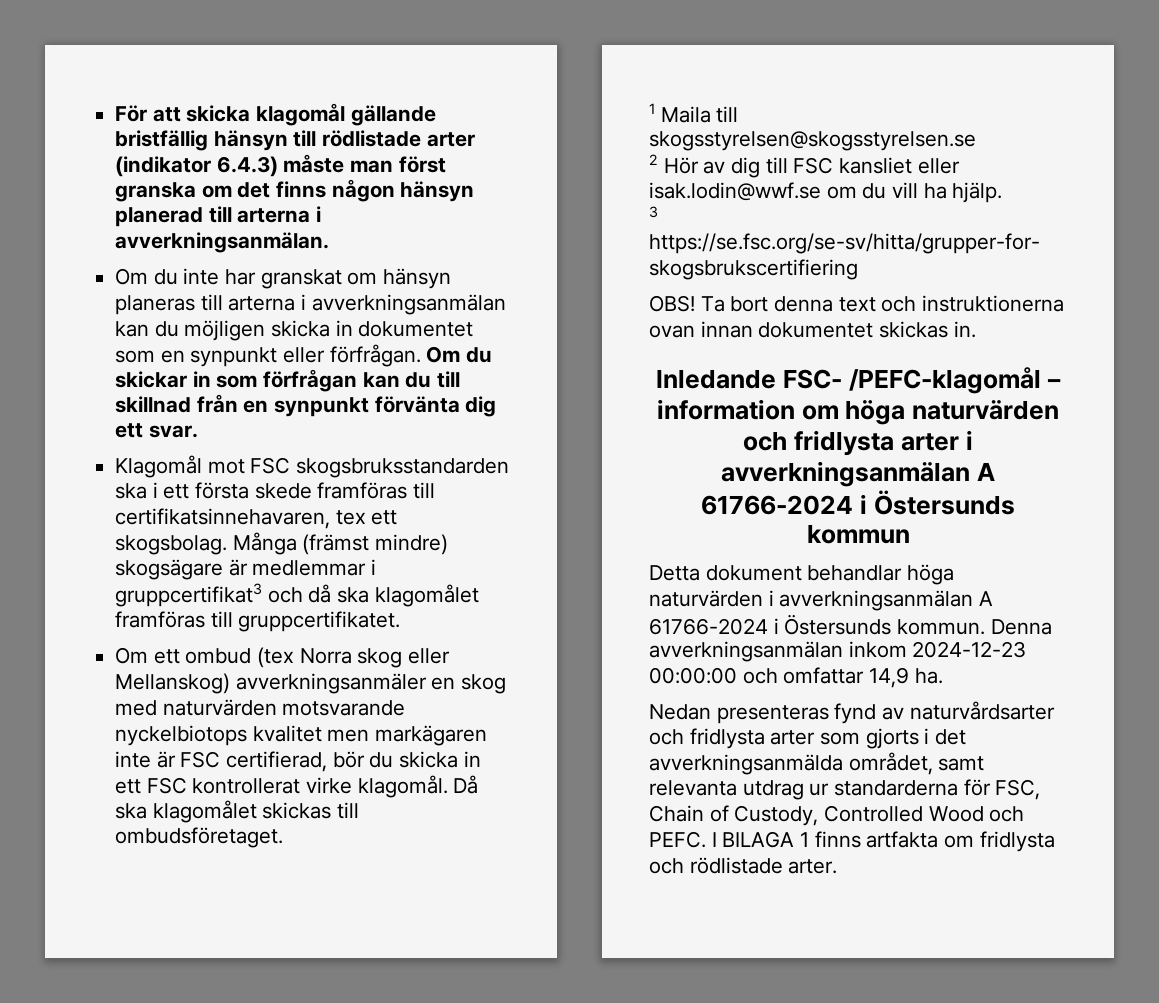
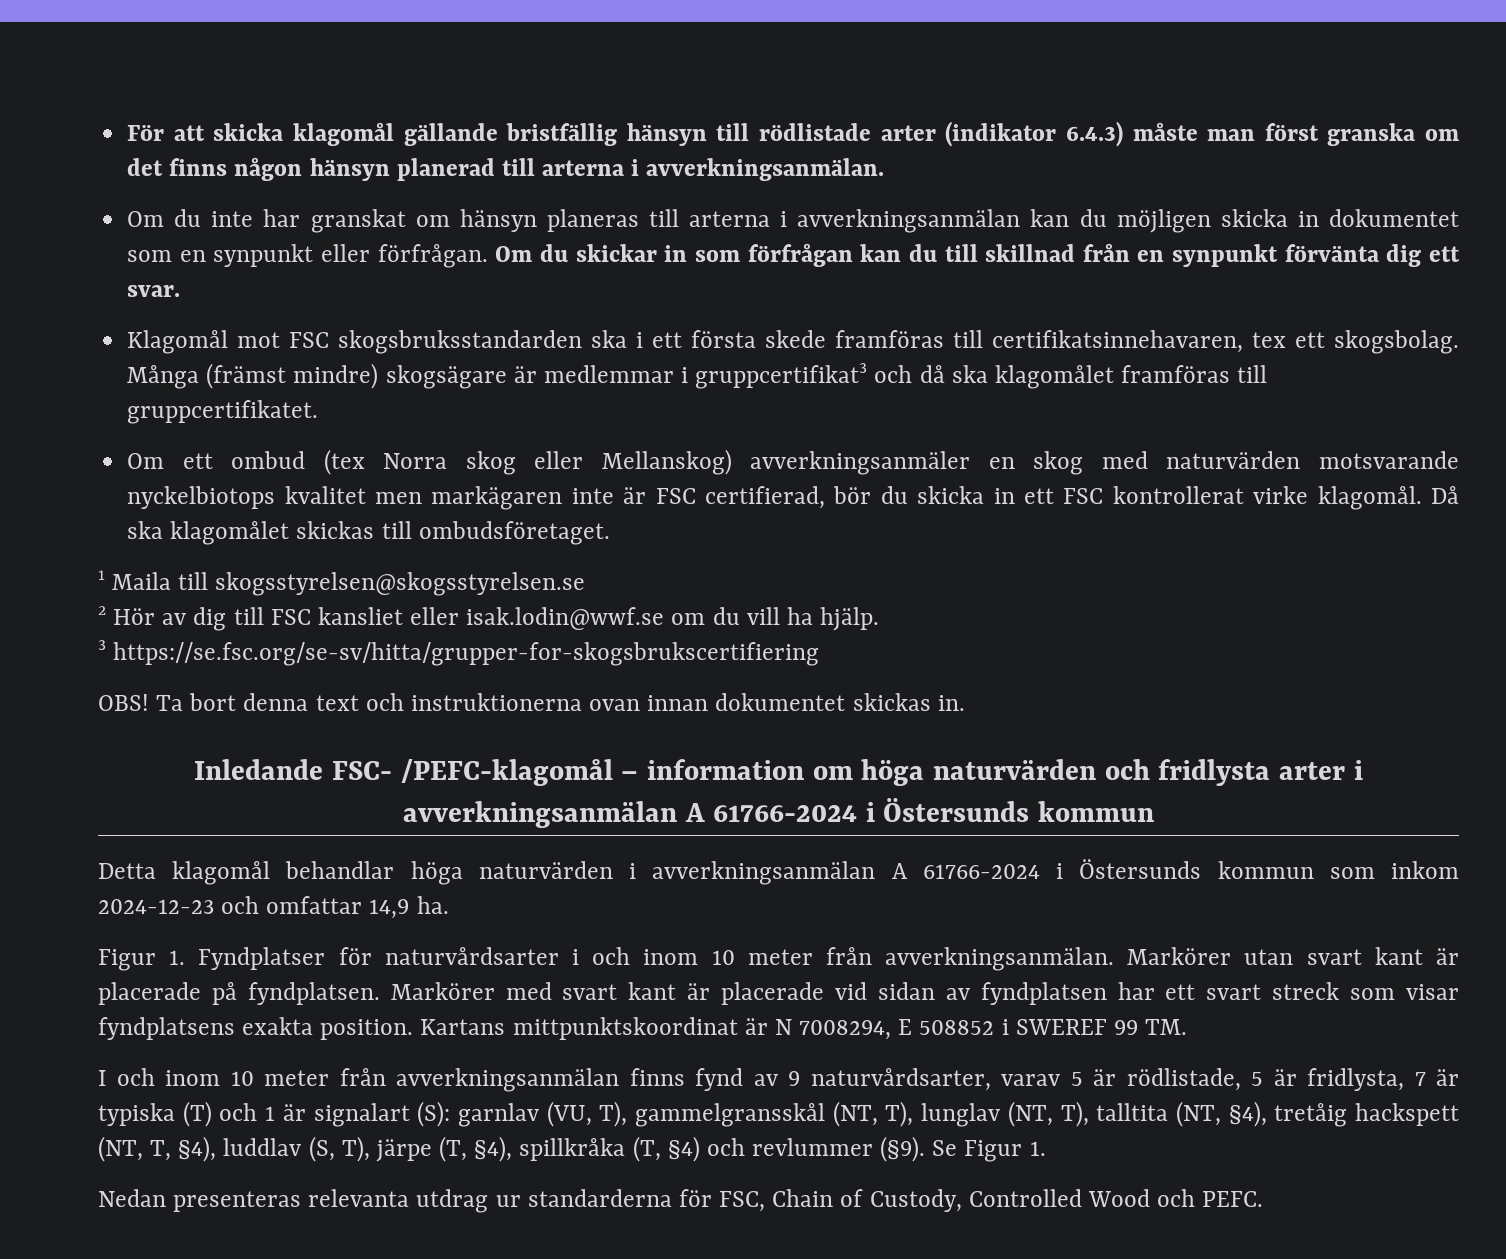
- Detta dokument behandlar höga naturvärden i avverkningsanmälan A 61766-2024 i Östersunds kommun. Denna avverkningsanmälan inkom 2024-12-23 00:00:00 och omfattar 14,9 ha.
+ Detta klagomål behandlar höga naturvärden i avverkningsanmälan A 61766-2024 i Östersunds kommun som inkom 2024-12-23 och omfattar 14,9 ha.
- Nedan presenteras fynd av naturvårdsarter och fridlysta arter som gjorts i det avverkningsanmälda området, samt relevanta utdrag ur standarderna för FSC, Chain of Custody, Controlled Wood och PEFC. I BILAGA 1 finns artfakta om fridlysta och rödlistade arter.
+ Figur 1. Fyndplatser för naturvårdsarter i och inom 10 meter från avverkningsanmälan. Markörer utan svart kant är placerade på fyndplatsen. Markörer med svart kant är placerade vid sidan av fyndplatsen har ett svart streck som visar fyndplatsens exakta position. Kartans mittpunktskoordinat är N 7008294, E 508852 i SWEREF 99 TM.
+ I och inom 10 meter från avverkningsanmälan finns fynd av 9 naturvårdsarter, varav 5 är rödlistade, 5 är fridlysta, 7 är typiska (T) och 1 är signalart (S): garnlav (VU, T), gammelgransskål (NT, T), lunglav (NT, T), talltita (NT, §4), tretåig hackspett (NT, T, §4), luddlav (S, T), järpe (T, §4), spillkråka (T, §4) och revlummer (§9). Se Figur 1.
+ Nedan presenteras relevanta utdrag ur standarderna för FSC, Chain of Custody, Controlled Wood och PEFC.

